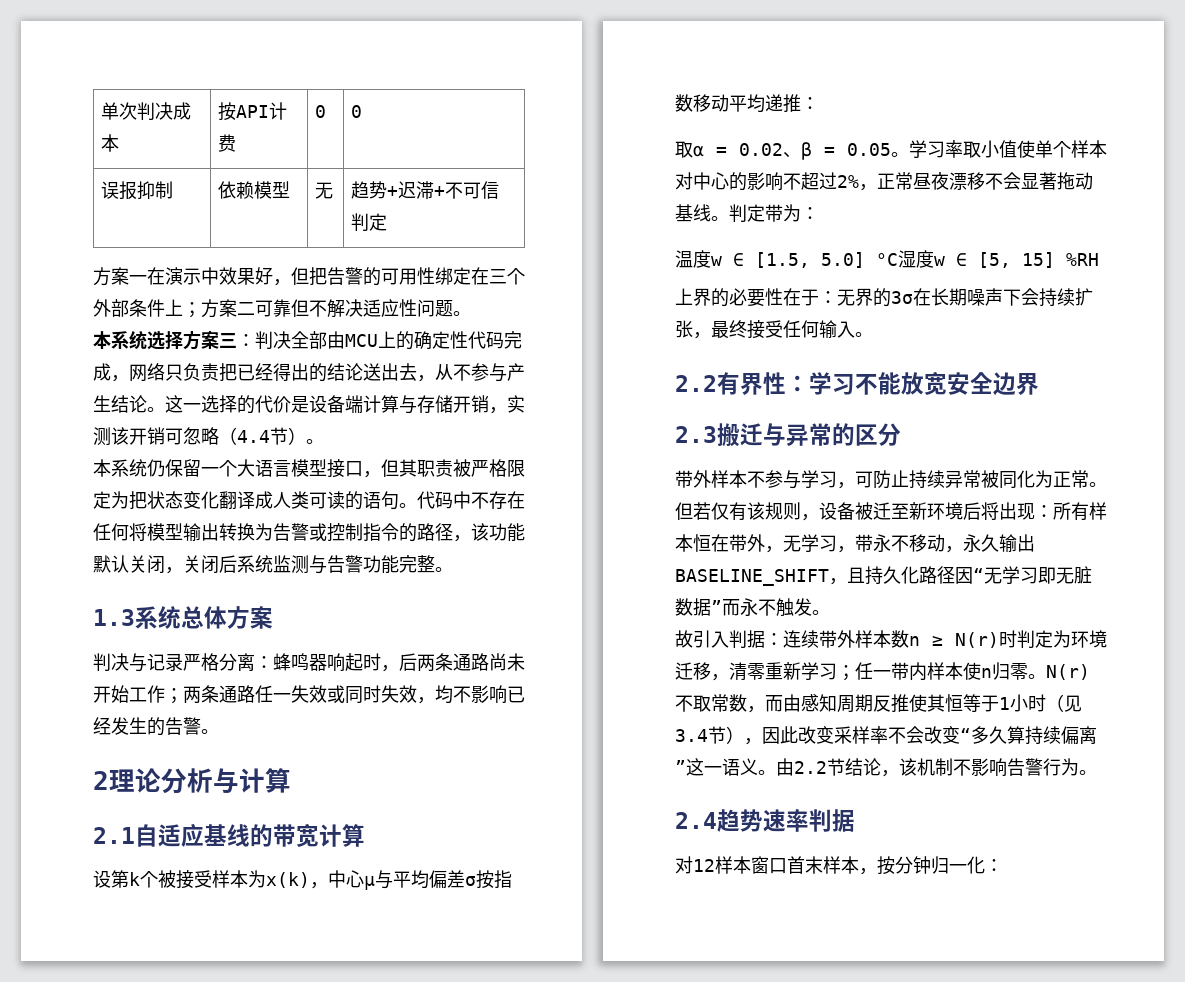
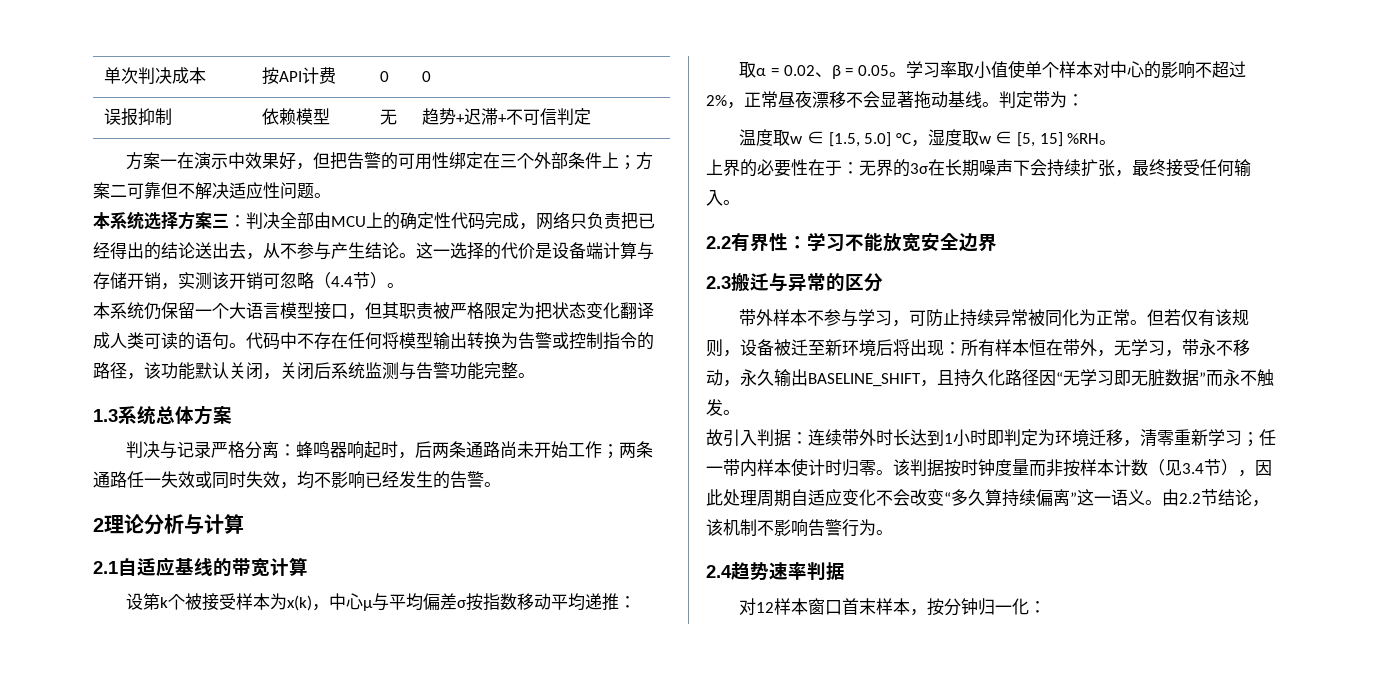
- 温度w ∈ [1.5, 5.0] °C湿度w ∈ [5, 15] %RH
+ 温度取w ∈ [1.5, 5.0] °C，湿度取w ∈ [5, 15] %RH。
- 故引入判据：连续带外样本数n ≥ N(r)时判定为环境迁移，清零重新学习；任一带内样本使n归零。N(r)不取常数，而由感知周期反推使其恒等于1小时（见3.4节），因此改变采样率不会改变“多久算持续偏离”这一语义。
+ 故引入判据：连续带外时长达到1小时即判定为环境迁移，清零重新学习；任一带内样本使计时归零。该判据按时钟度量而非按样本计数（见3.4节），因此处理周期自适应变化不会改变“多久算持续偏离”这一语义。

